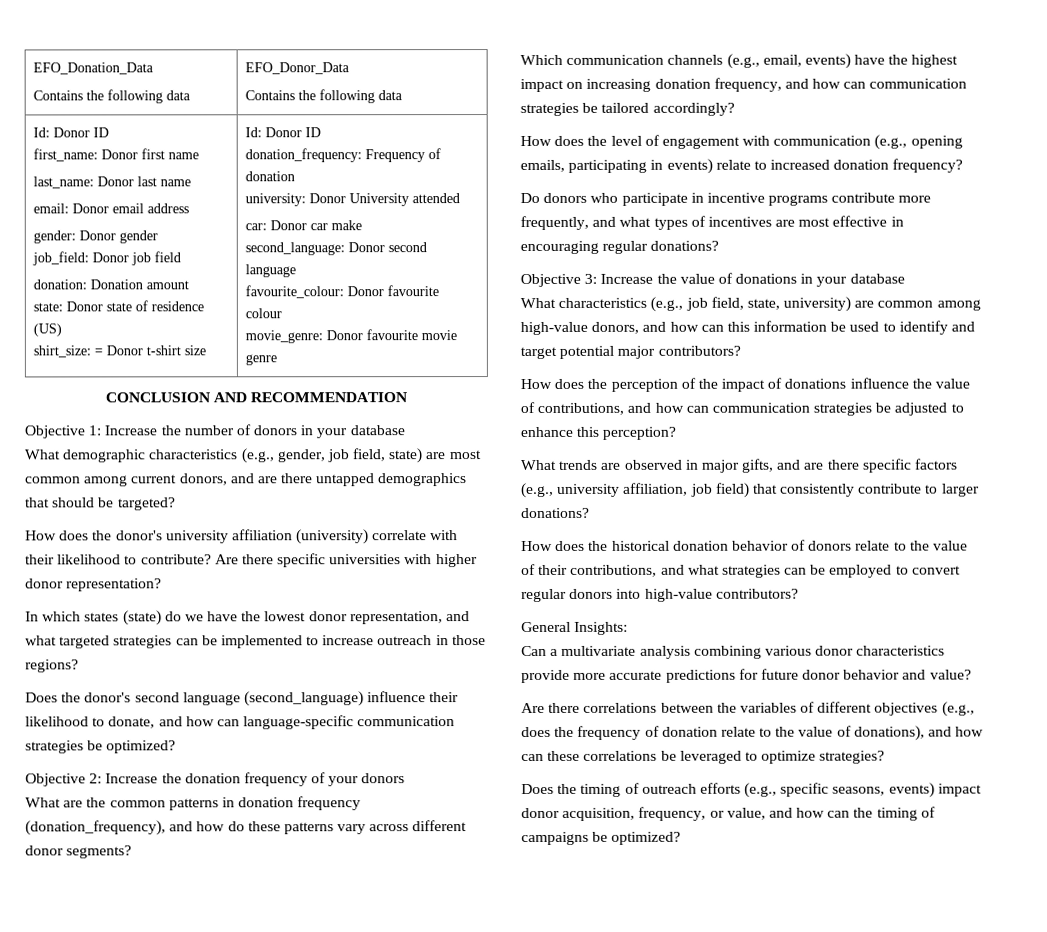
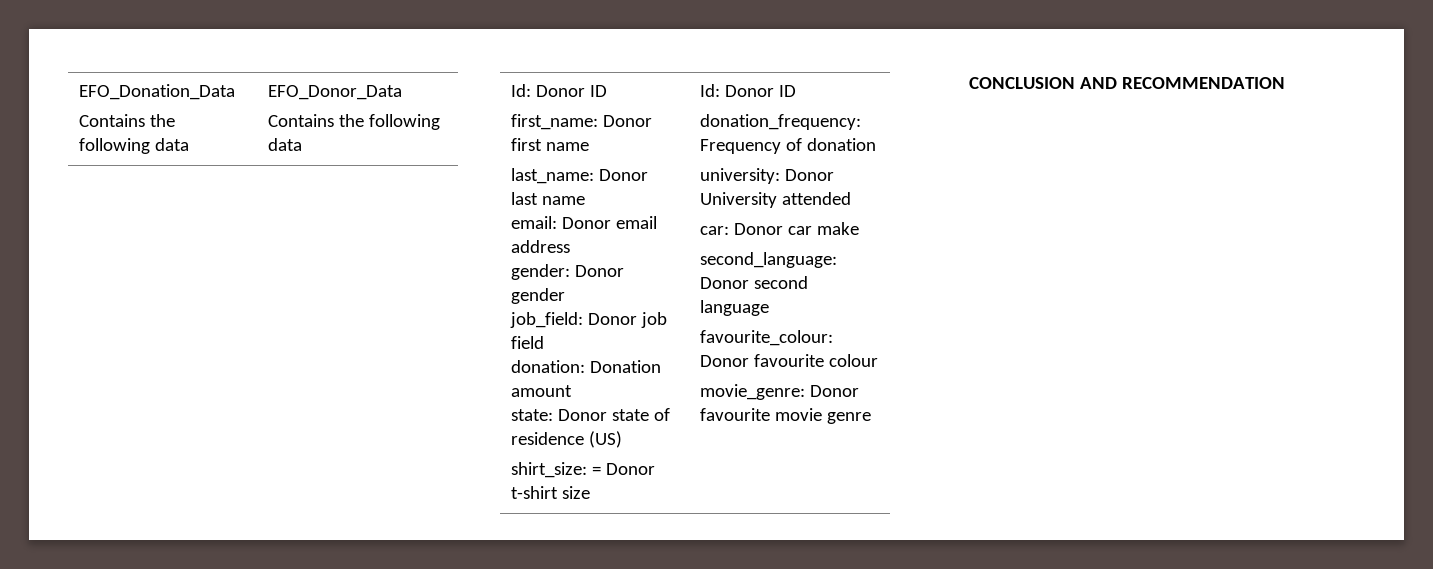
- Objective 1: Increase the number of donors in your database
- What demographic characteristics (e.g., gender, job field, state) are most common among current donors, and are there untapped demographics that should be targeted?
- How does the donor's university affiliation (university) correlate with their likelihood to contribute? Are there specific universities with higher donor representation?
- In which states (state) do we have the lowest donor representation, and what targeted strategies can be implemented to increase outreach in those regions?
- Does the donor's second language (second_language) influence their likelihood to donate, and how can language-specific communication strategies be optimized?
- Objective 2: Increase the donation frequency of your donors
- What are the common patterns in donation frequency (donation_frequency), and how do these patterns vary across different donor segments?
- Which communication channels (e.g., email, events) have the highest impact on increasing donation frequency, and how can communication strategies be tailored accordingly?
- How does the level of engagement with communication (e.g., opening emails, participating in events) relate to increased donation frequency?
- Do donors who participate in incentive programs contribute more frequently, and what types of incentives are most effective in encouraging regular donations?
- Objective 3: Increase the value of donations in your database
- What characteristics (e.g., job field, state, university) are common among high-value donors, and how can this information be used to identify and target potential major contributors?
- How does the perception of the impact of donations influence the value of contributions, and how can communication strategies be adjusted to enhance this perception?
- What trends are observed in major gifts, and are there specific factors (e.g., university affiliation, job field) that consistently contribute to larger donations?
- How does the historical donation behavior of donors relate to the value of their contributions, and what strategies can be employed to convert regular donors into high-value contributors?
- General Insights:
- Can a multivariate analysis combining various donor characteristics provide more accurate predictions for future donor behavior and value?
- Are there correlations between the variables of different objectives (e.g., does the frequency of donation relate to the value of donations), and how can these correlations be leveraged to optimize strategies?
- Does the timing of outreach efforts (e.g., specific seasons, events) impact donor acquisition, frequency, or value, and how can the timing of campaigns be optimized?

